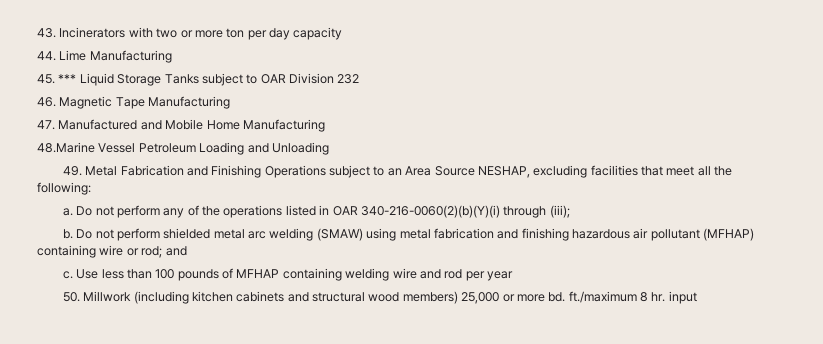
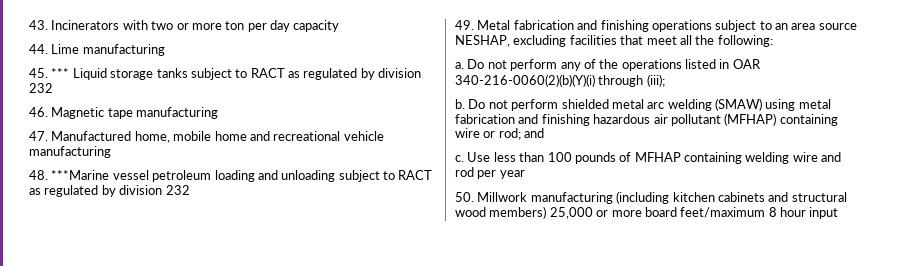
- 44. Lime Manufacturing
+ 44. Lime manufacturing
- 45. *** Liquid Storage Tanks subject to OAR Division 232
+ 45. *** Liquid storage tanks subject to RACT as regulated by division 232
- 46. Magnetic Tape Manufacturing
+ 46. Magnetic tape manufacturing
- 47. Manufactured and Mobile Home Manufacturing
- 48.Marine Vessel Petroleum Loading and Unloading
- 49. Metal Fabrication and Finishing Operations subject to an Area Source NESHAP, excluding facilities that meet all the following:
+ 47. Manufactured home, mobile home and recreational vehicle manufacturing
+ 48. ***Marine vessel petroleum loading and unloading subject to RACT as regulated by division 232
+ 49. Metal fabrication and finishing operations subject to an area source NESHAP, excluding facilities that meet all the following:
- 50. Millwork (including kitchen cabinets and structural wood members) 25,000 or more bd. ft./maximum 8 hr. input
+ 50. Millwork manufacturing (including kitchen cabinets and structural wood members) 25,000 or more board feet/maximum 8 hour input

